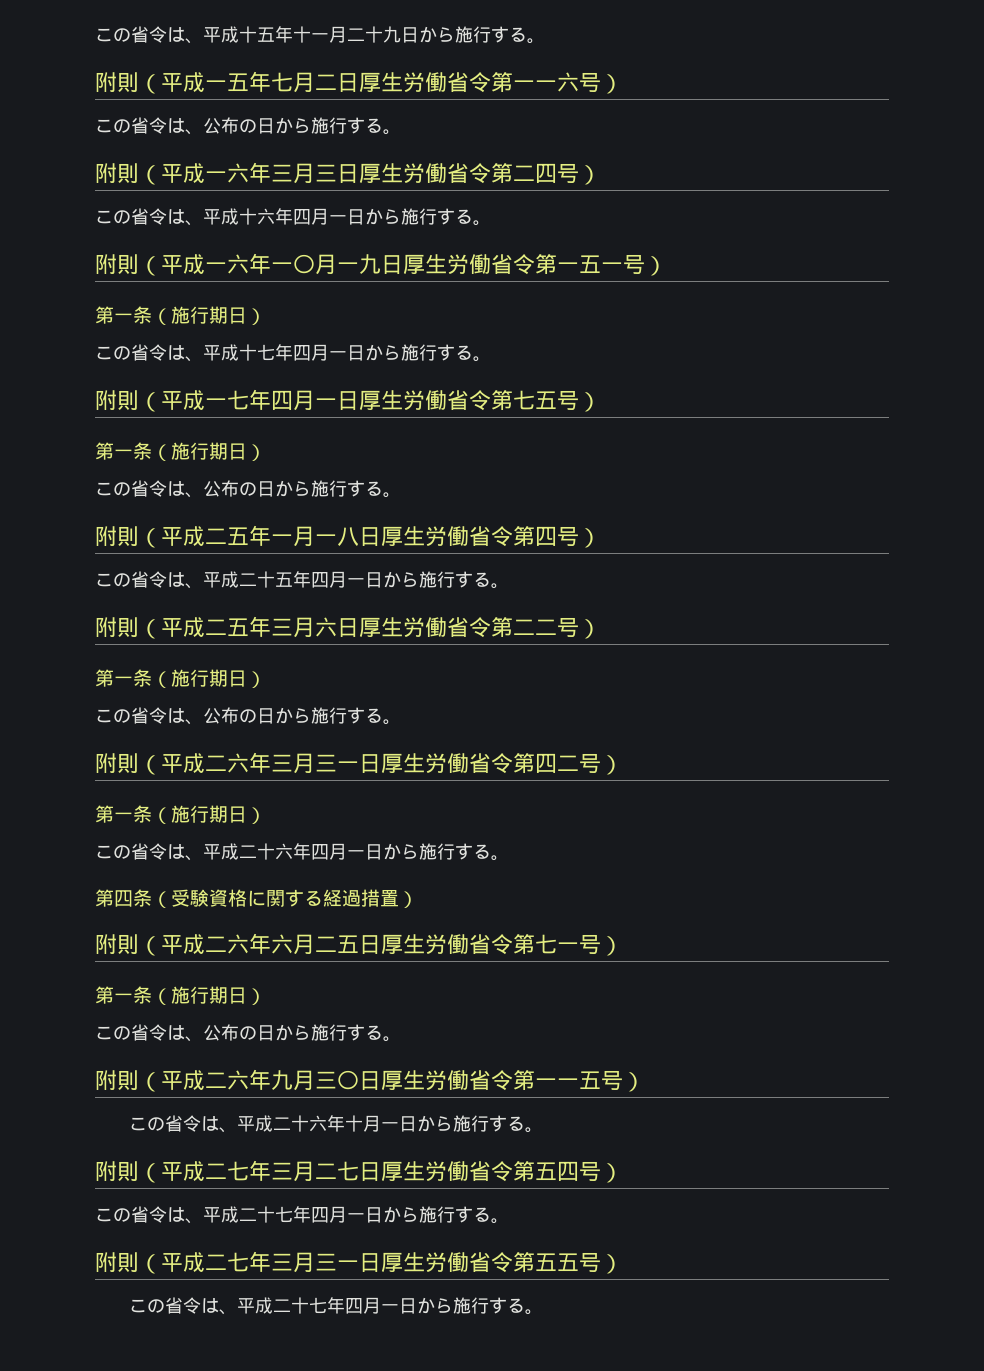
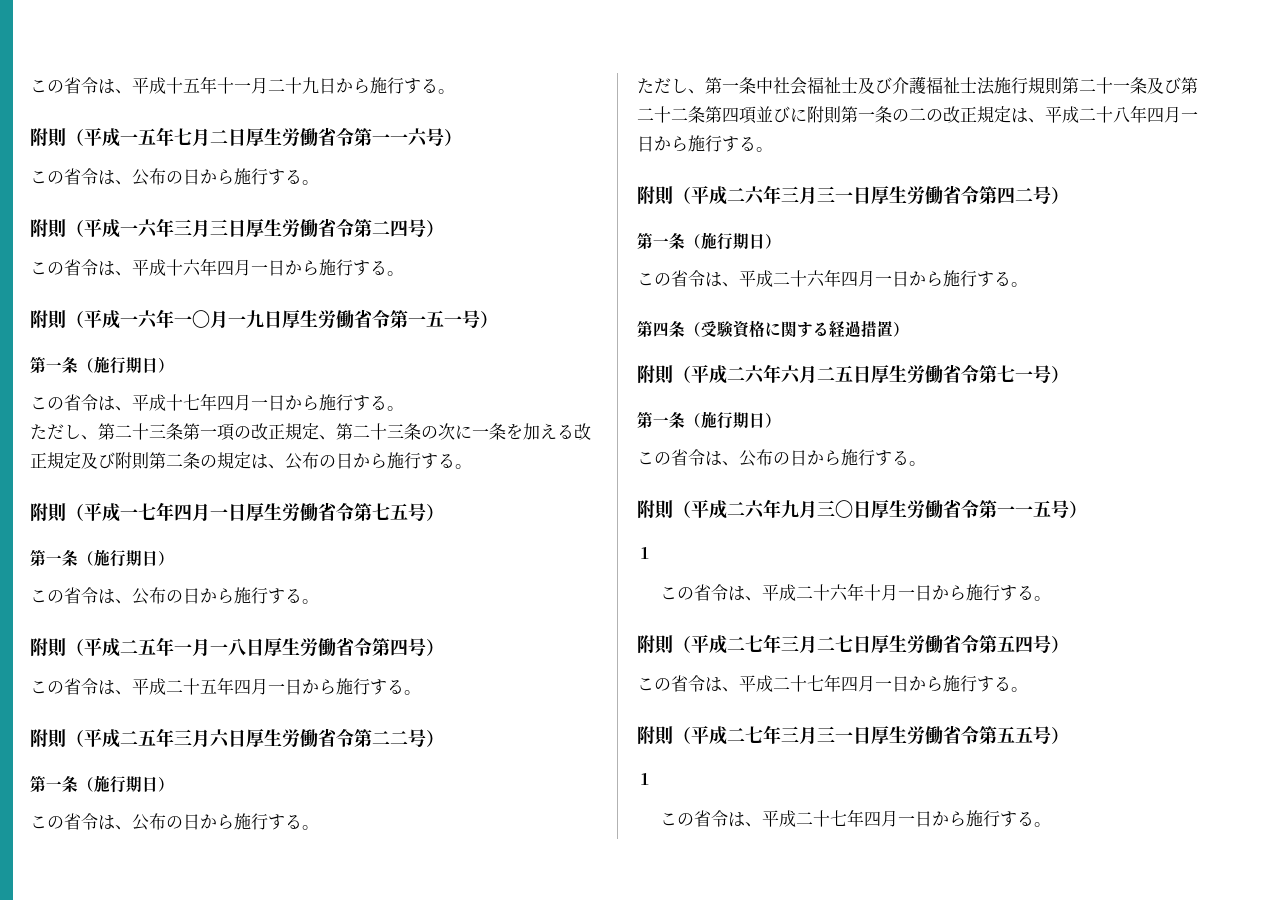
+ ただし、第二十三条第一項の改正規定、第二十三条の次に一条を加える改正規定及び附則第二条の規定は、公布の日から施行する。
+ ただし、第一条中社会福祉士及び介護福祉士法施行規則第二十一条及び第二十二条第四項並びに附則第一条の二の改正規定は、平成二十八年四月一日から施行する。
  附則（平成二六年九月三〇日厚生労働省令第一一五号）
+ １
  附則（平成二七年三月三一日厚生労働省令第五五号）
+ １

